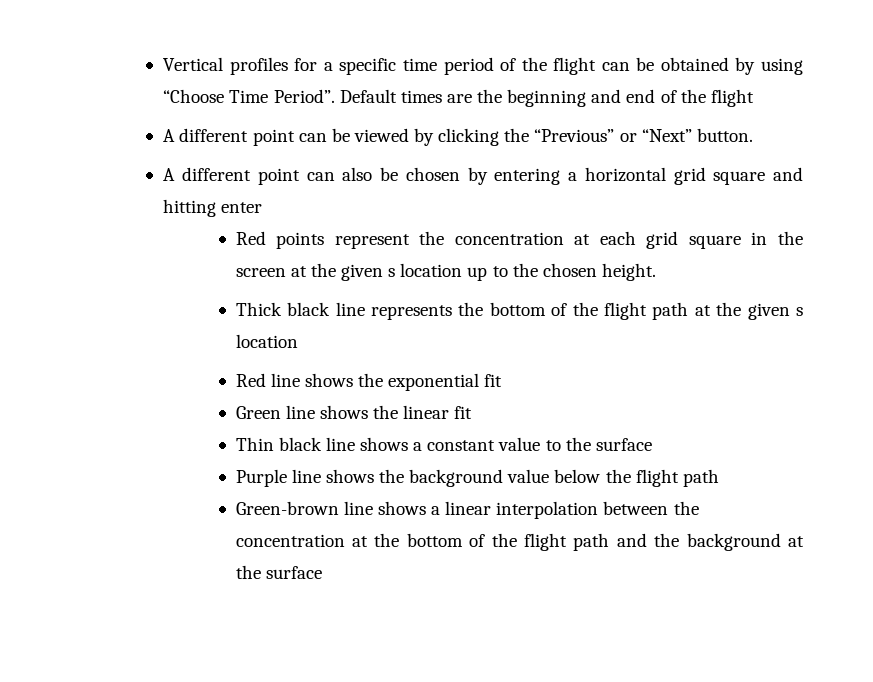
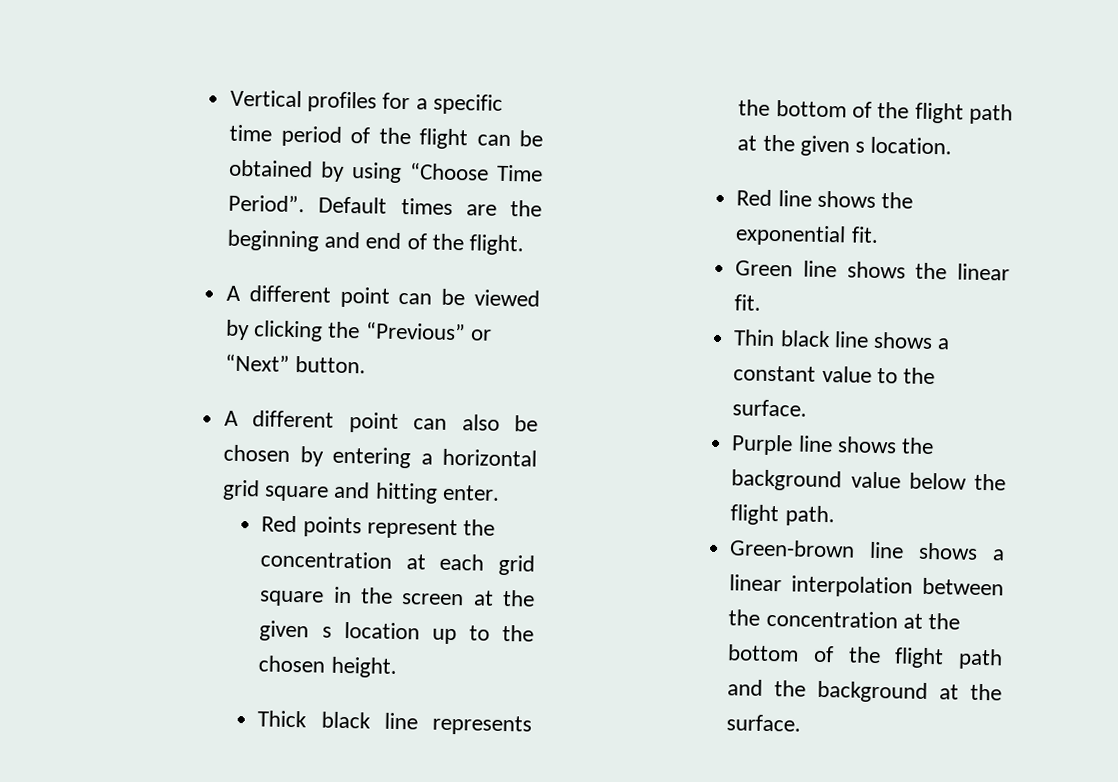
- Default times are the beginning and end of the flight
+ Default times are the beginning and end of the flight.
- A different point can also be chosen by entering a horizontal grid square and hitting enter
+ A different point can also be chosen by entering a horizontal grid square and hitting enter.
- Thick black line represents the bottom of the flight path at the given s location
+ Thick black line represents the bottom of the flight path at the given s location.
- Red line shows the exponential fit
+ Red line shows the exponential fit.
- Green line shows the linear fit
+ Green line shows the linear fit.
- Thin black line shows a constant value to the surface
+ Thin black line shows a constant value to the surface.
- Purple line shows the background value below the flight path
+ Purple line shows the background value below the flight path.
- Green-brown line shows a linear interpolation between the concentration at the bottom of the flight path and the background at the surface
+ Green-brown line shows a linear interpolation between the concentration at the bottom of the flight path and the background at the surface.

